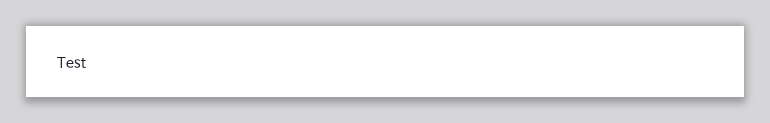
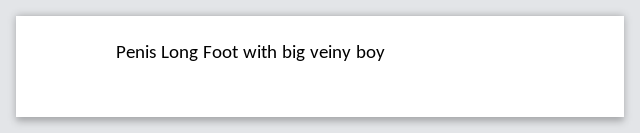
- Test
+ Penis Long Foot with big veiny boy

